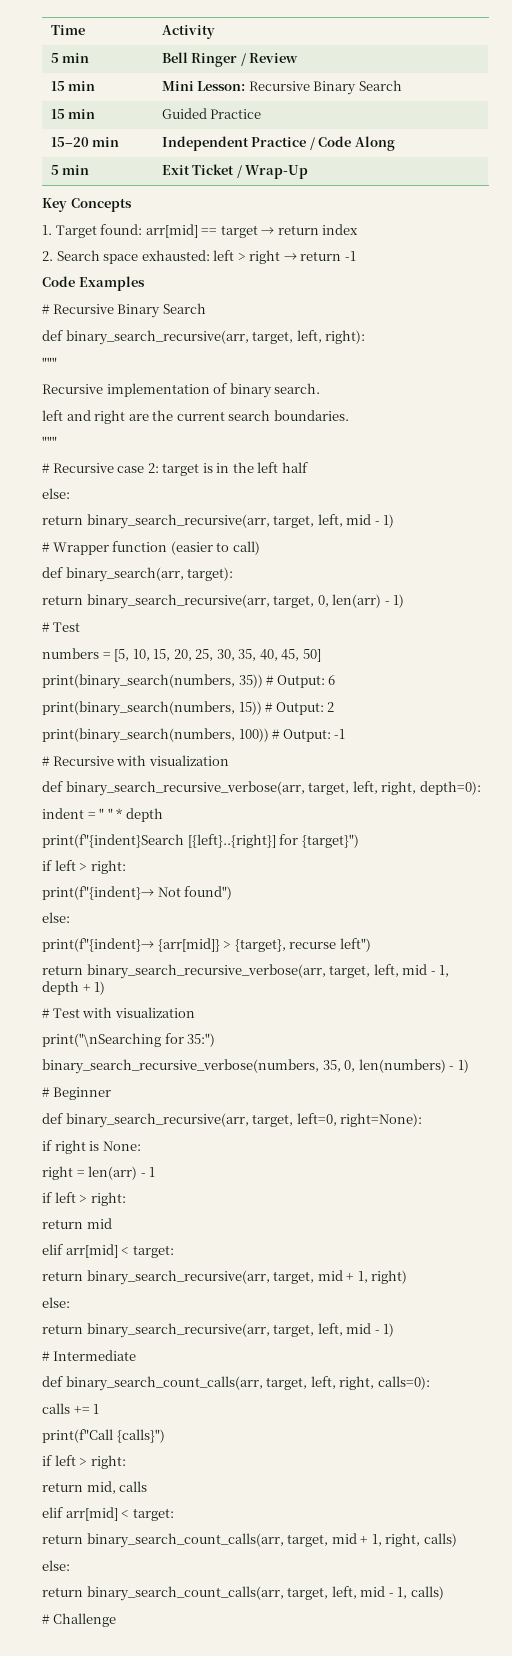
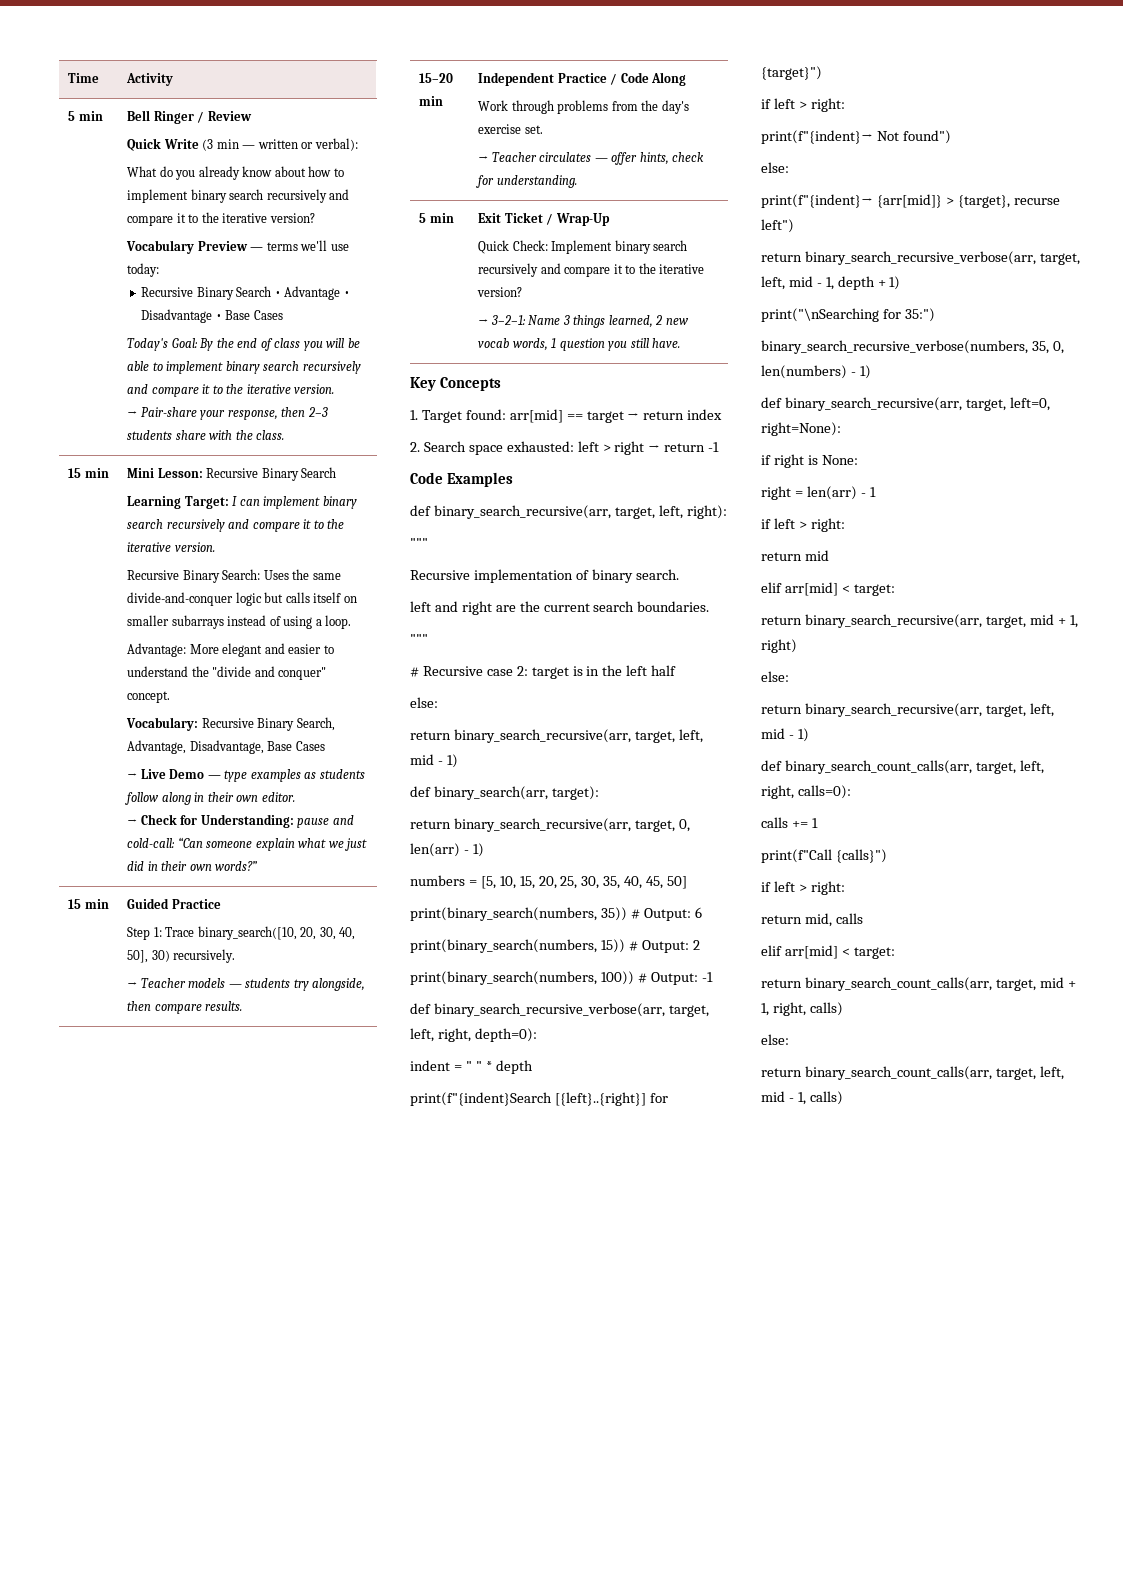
+ Quick Write (3 min — written or verbal):
+ What do you already know about how to implement binary search recursively and compare it to the iterative version?
+ Vocabulary Preview — terms we'll use today:
+ Recursive Binary Search • Advantage • Disadvantage • Base Cases
+ Today's Goal: By the end of class you will be able to implement binary search recursively and compare it to the iterative version.
+ → Pair-share your response, then 2–3 students share with the class.
+ Learning Target: I can implement binary search recursively and compare it to the iterative version.
+ Recursive Binary Search: Uses the same divide-and-conquer logic but calls itself on smaller subarrays instead of using a loop.
+ Advantage: More elegant and easier to understand the "divide and conquer" concept.
+ Vocabulary: Recursive Binary Search, Advantage, Disadvantage, Base Cases
+ → Live Demo — type examples as students follow along in their own editor.
+ → Check for Understanding: pause and cold-call: “Can someone explain what we just did in their own words?”
  15 min | Guided Practice
+ Step 1: Trace binary_search([10, 20, 30, 40, 50], 30) recursively.
+ → Teacher models — students try alongside, then compare results.
  15–20 min | Independent Practice / Code Along
+ Work through problems from the day's exercise set.
+ → Teacher circulates — offer hints, check for understanding.
  5 min | Exit Ticket / Wrap-Up
+ Quick Check: Implement binary search recursively and compare it to the iterative version?
+ → 3–2–1: Name 3 things learned, 2 new vocab words, 1 question you still have.
- # Recursive Binary Search
- # Wrapper function (easier to call)
  return binary_search_recursive(arr, target, 0, len(arr) - 1)
- # Test
- # Recursive with visualization
- # Test with visualization
- # Beginner
- # Intermediate
- # Challenge

